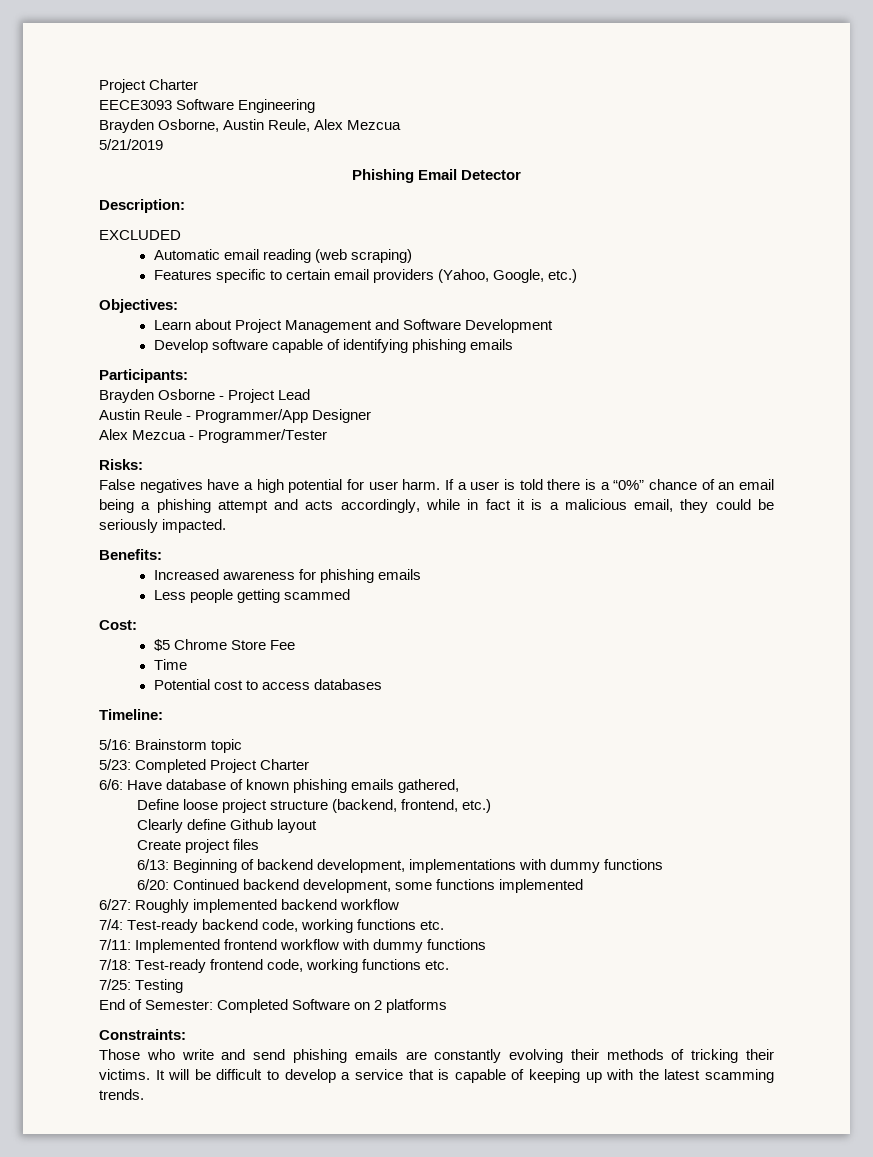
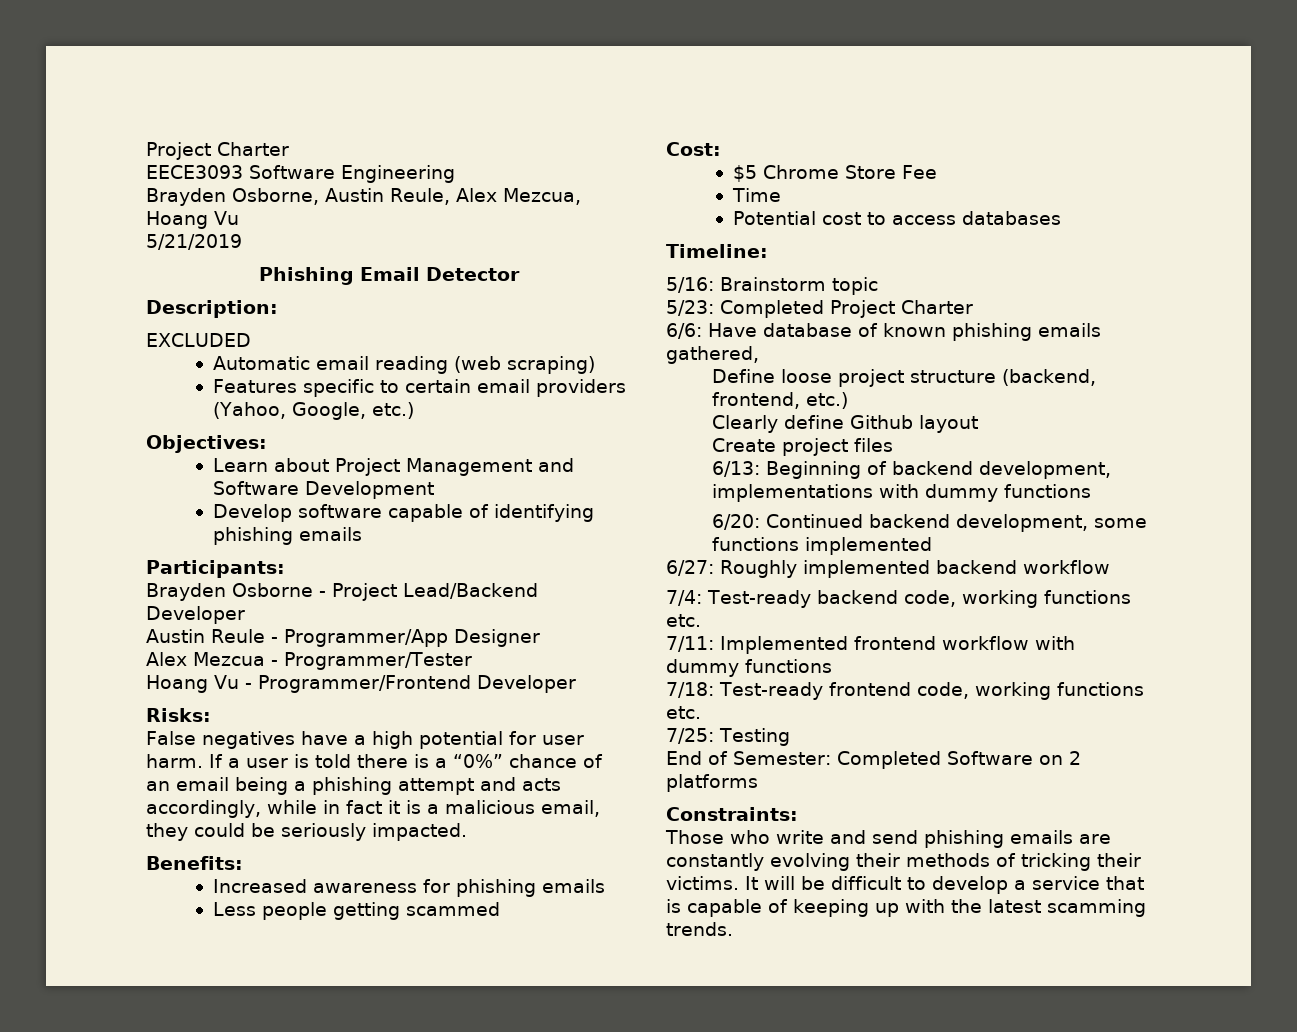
- Brayden Osborne, Austin Reule, Alex Mezcua
+ Brayden Osborne, Austin Reule, Alex Mezcua, Hoang Vu
- Brayden Osborne - Project Lead
+ Brayden Osborne - Project Lead/Backend Developer
+ Hoang Vu - Programmer/Frontend Developer

